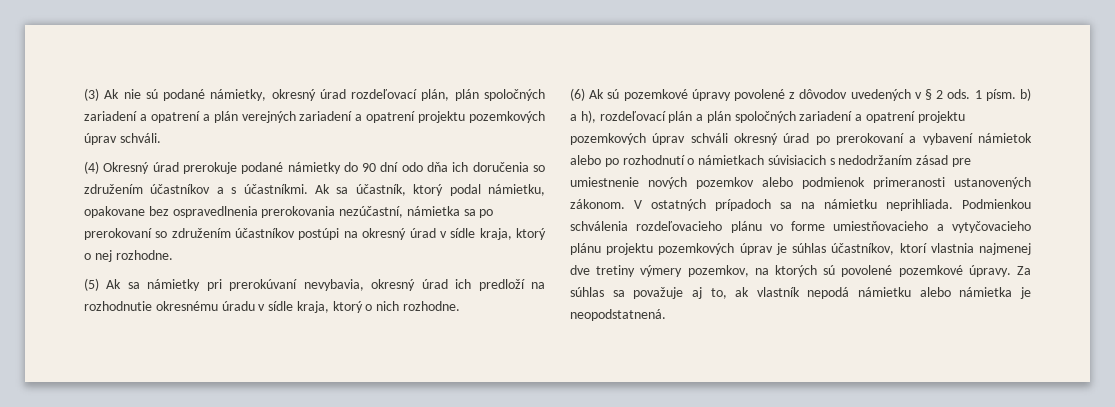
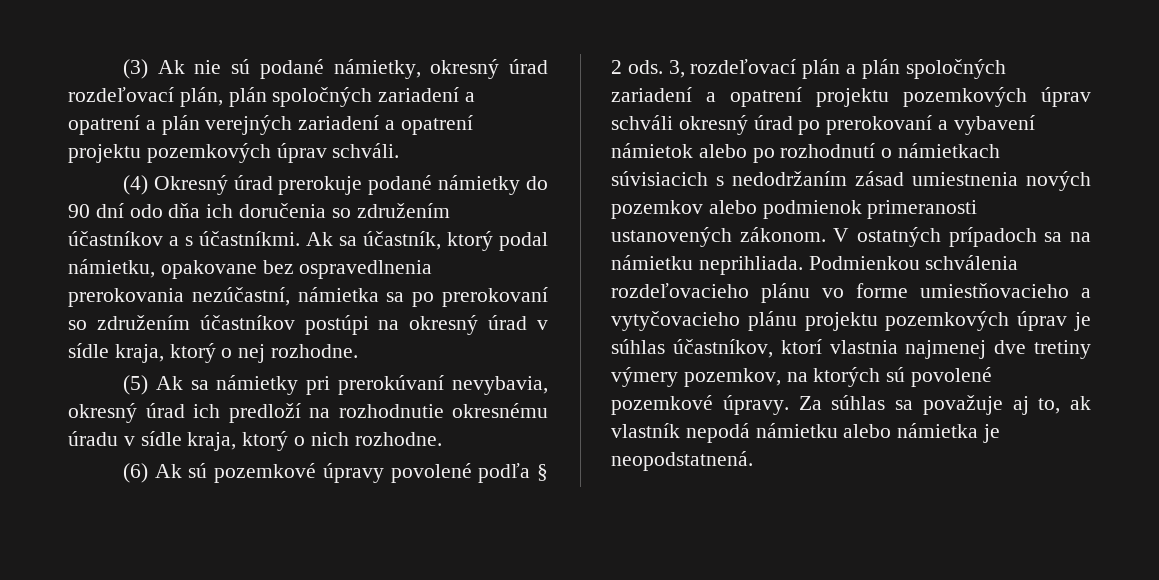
- (6) Ak sú pozemkové úpravy povolené z dôvodov uvedených v § 2 ods. 1 písm. b) a h), rozdeľovací plán a plán spoločných zariadení a opatrení projektu pozemkových úprav schváli okresný úrad po prerokovaní a vybavení námietok alebo po rozhodnutí o námietkach súvisiacich s nedodržaním zásad pre umiestnenie nových pozemkov alebo podmienok primeranosti ustanovených zákonom.
+ (6) Ak sú pozemkové úpravy povolené podľa § 2 ods. 3, rozdeľovací plán a plán spoločných zariadení a opatrení projektu pozemkových úprav schváli okresný úrad po prerokovaní a vybavení námietok alebo po rozhodnutí o námietkach súvisiacich s nedodržaním zásad umiestnenia nových pozemkov alebo podmienok primeranosti ustanovených zákonom.

